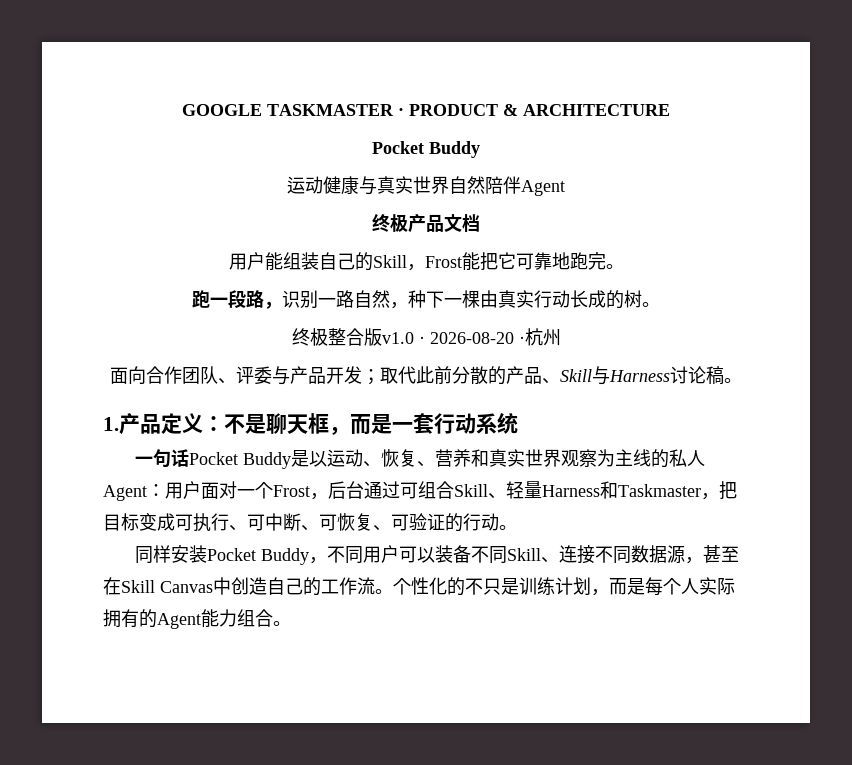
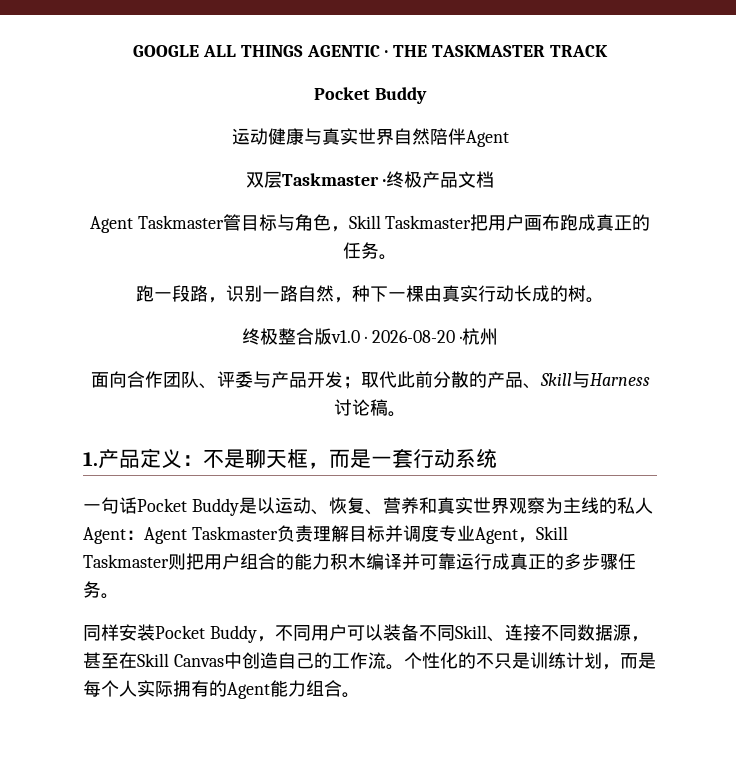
- GOOGLE TASKMASTER · PRODUCT & ARCHITECTURE
+ GOOGLE ALL THINGS AGENTIC · THE TASKMASTER TRACK
- 终极产品文档
+ 双层Taskmaster ·终极产品文档
- 用户能组装自己的Skill，Frost能把它可靠地跑完。
+ Agent Taskmaster管目标与角色，Skill Taskmaster把用户画布跑成真正的任务。
- 一句话Pocket Buddy是以运动、恢复、营养和真实世界观察为主线的私人Agent：用户面对一个Frost，后台通过可组合Skill、轻量Harness和Taskmaster，把目标变成可执行、可中断、可恢复、可验证的行动。
+ 一句话Pocket Buddy是以运动、恢复、营养和真实世界观察为主线的私人Agent：Agent Taskmaster负责理解目标并调度专业Agent，Skill Taskmaster则把用户组合的能力积木编译并可靠运行成真正的多步骤任务。

